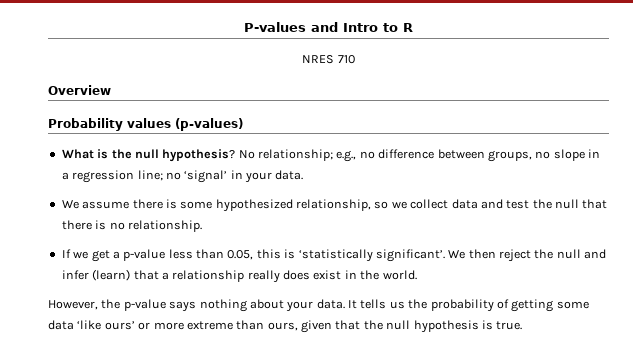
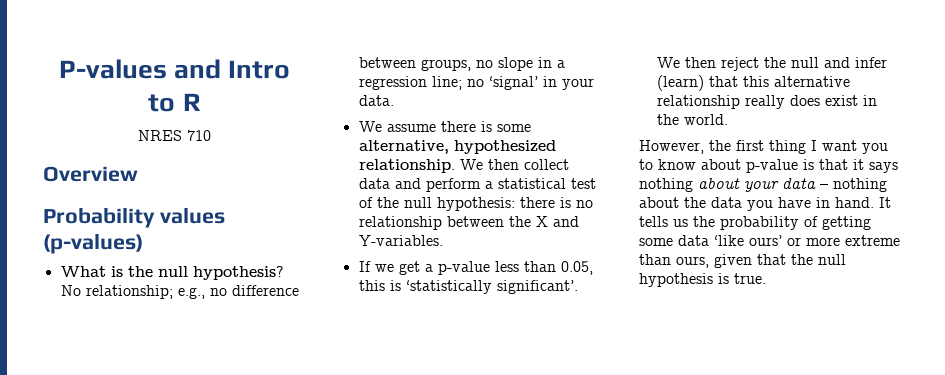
- We assume there is some hypothesized relationship, so we collect data and test the null that there is no relationship.
+ We assume there is some alternative, hypothesized relationship. We then collect data and perform a statistical test of the null hypothesis: there is no relationship between the X and Y-variables.
- We then reject the null and infer (learn) that a relationship really does exist in the world.
+ We then reject the null and infer (learn) that this alternative relationship really does exist in the world.
- However, the p-value says nothing about your data.
+ However, the first thing I want you to know about p-value is that it says nothing about your data – nothing about the data you have in hand.

